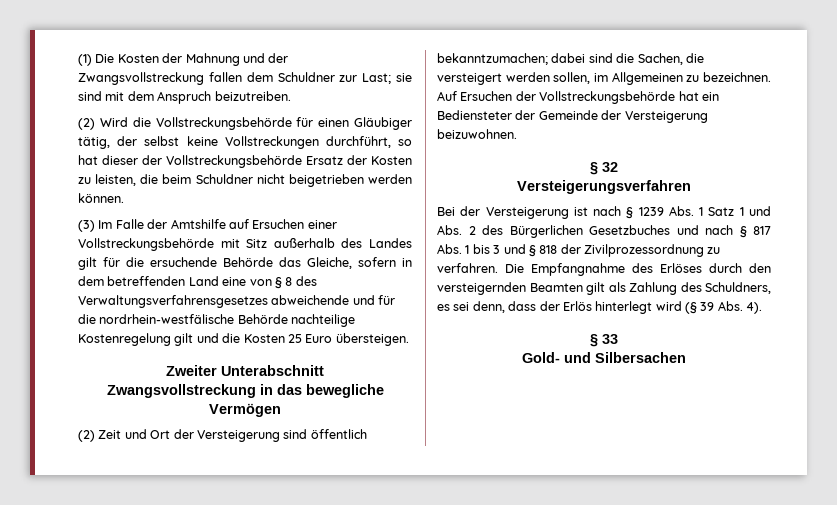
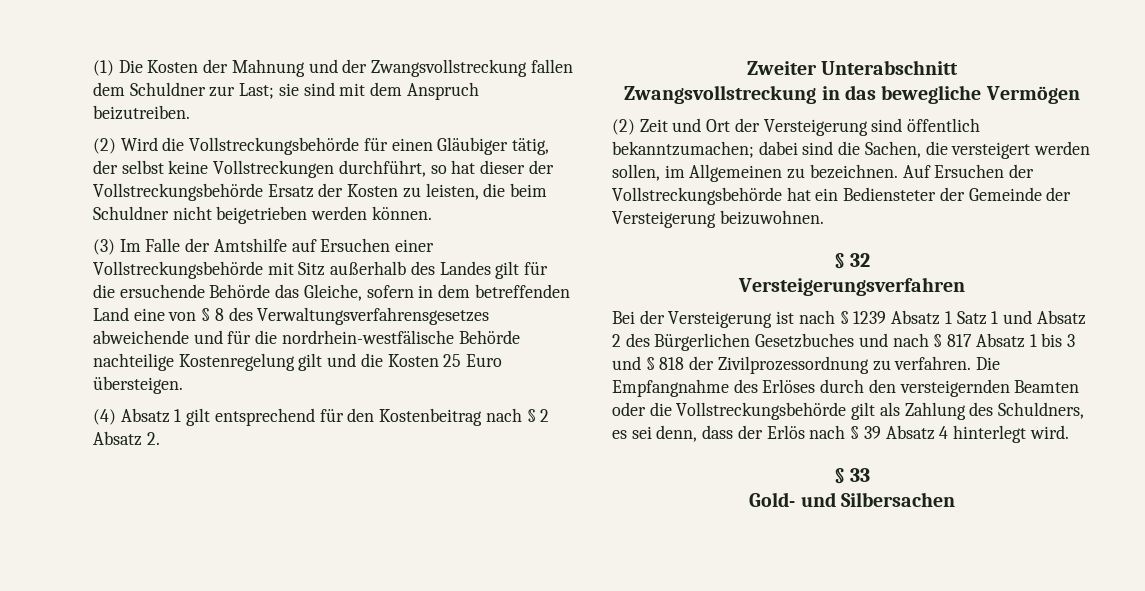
+ (4) Absatz 1 gilt entsprechend für den Kostenbeitrag nach § 2 Absatz 2.
- Bei der Versteigerung ist nach § 1239 Abs. 1 Satz 1 und Abs. 2 des Bürgerlichen Gesetzbuches und nach § 817 Abs. 1 bis 3 und § 818 der Zivilprozessordnung zu verfahren.
+ Bei der Versteigerung ist nach § 1239 Absatz 1 Satz 1 und Absatz 2 des Bürgerlichen Gesetzbuches und nach § 817 Absatz 1 bis 3 und § 818 der Zivilprozessordnung zu verfahren.
- Die Empfangnahme des Erlöses durch den versteigernden Beamten gilt als Zahlung des Schuldners, es sei denn, dass der Erlös hinterlegt wird (§ 39 Abs. 4).
+ Die Empfangnahme des Erlöses durch den versteigernden Beamten oder die Vollstreckungsbehörde gilt als Zahlung des Schuldners, es sei denn, dass der Erlös nach § 39 Absatz 4 hinterlegt wird.

